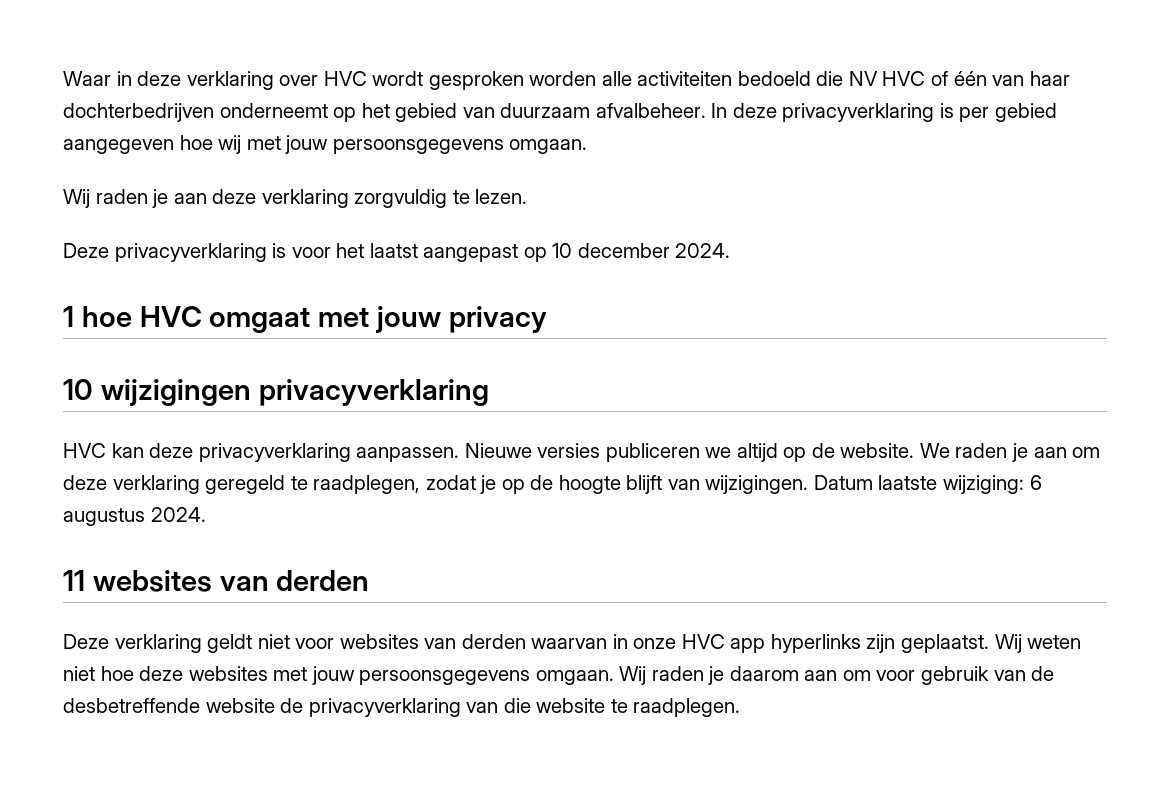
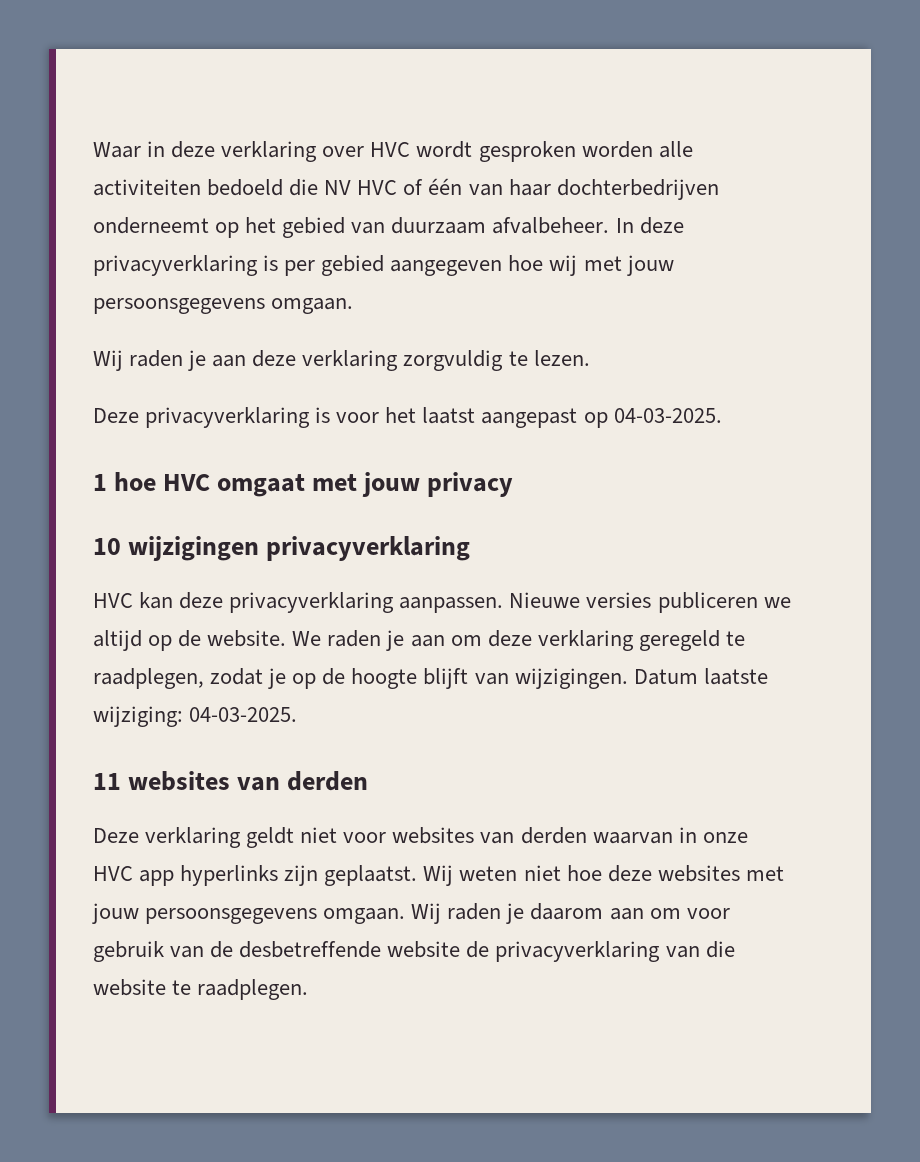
- Deze privacyverklaring is voor het laatst aangepast op 10 december 2024.
+ Deze privacyverklaring is voor het laatst aangepast op 04-03-2025.
- Datum laatste wijziging: 6 augustus 2024.
+ Datum laatste wijziging: 04-03-2025.

